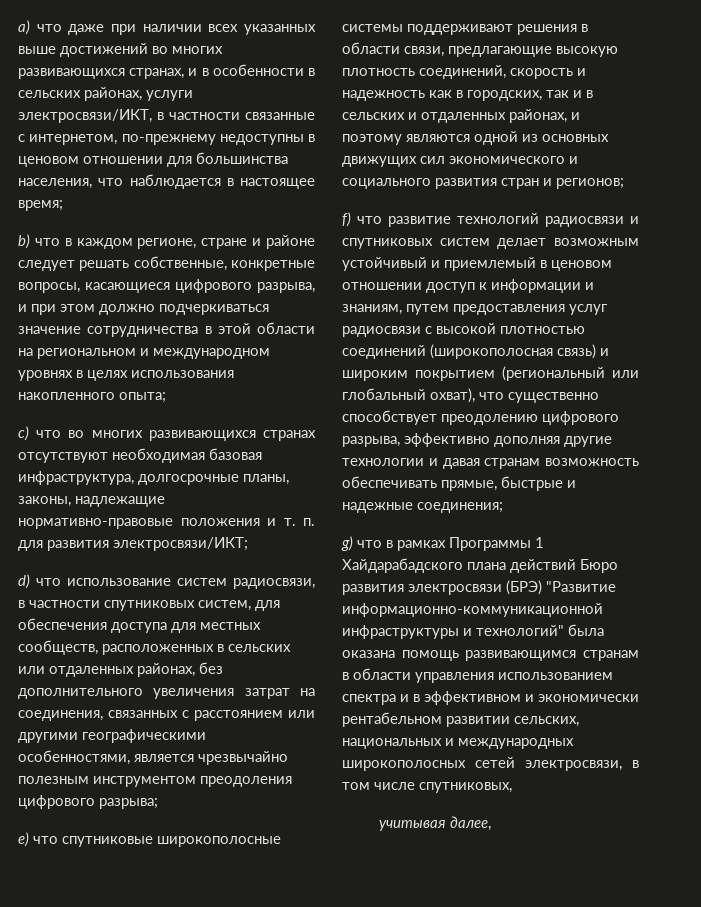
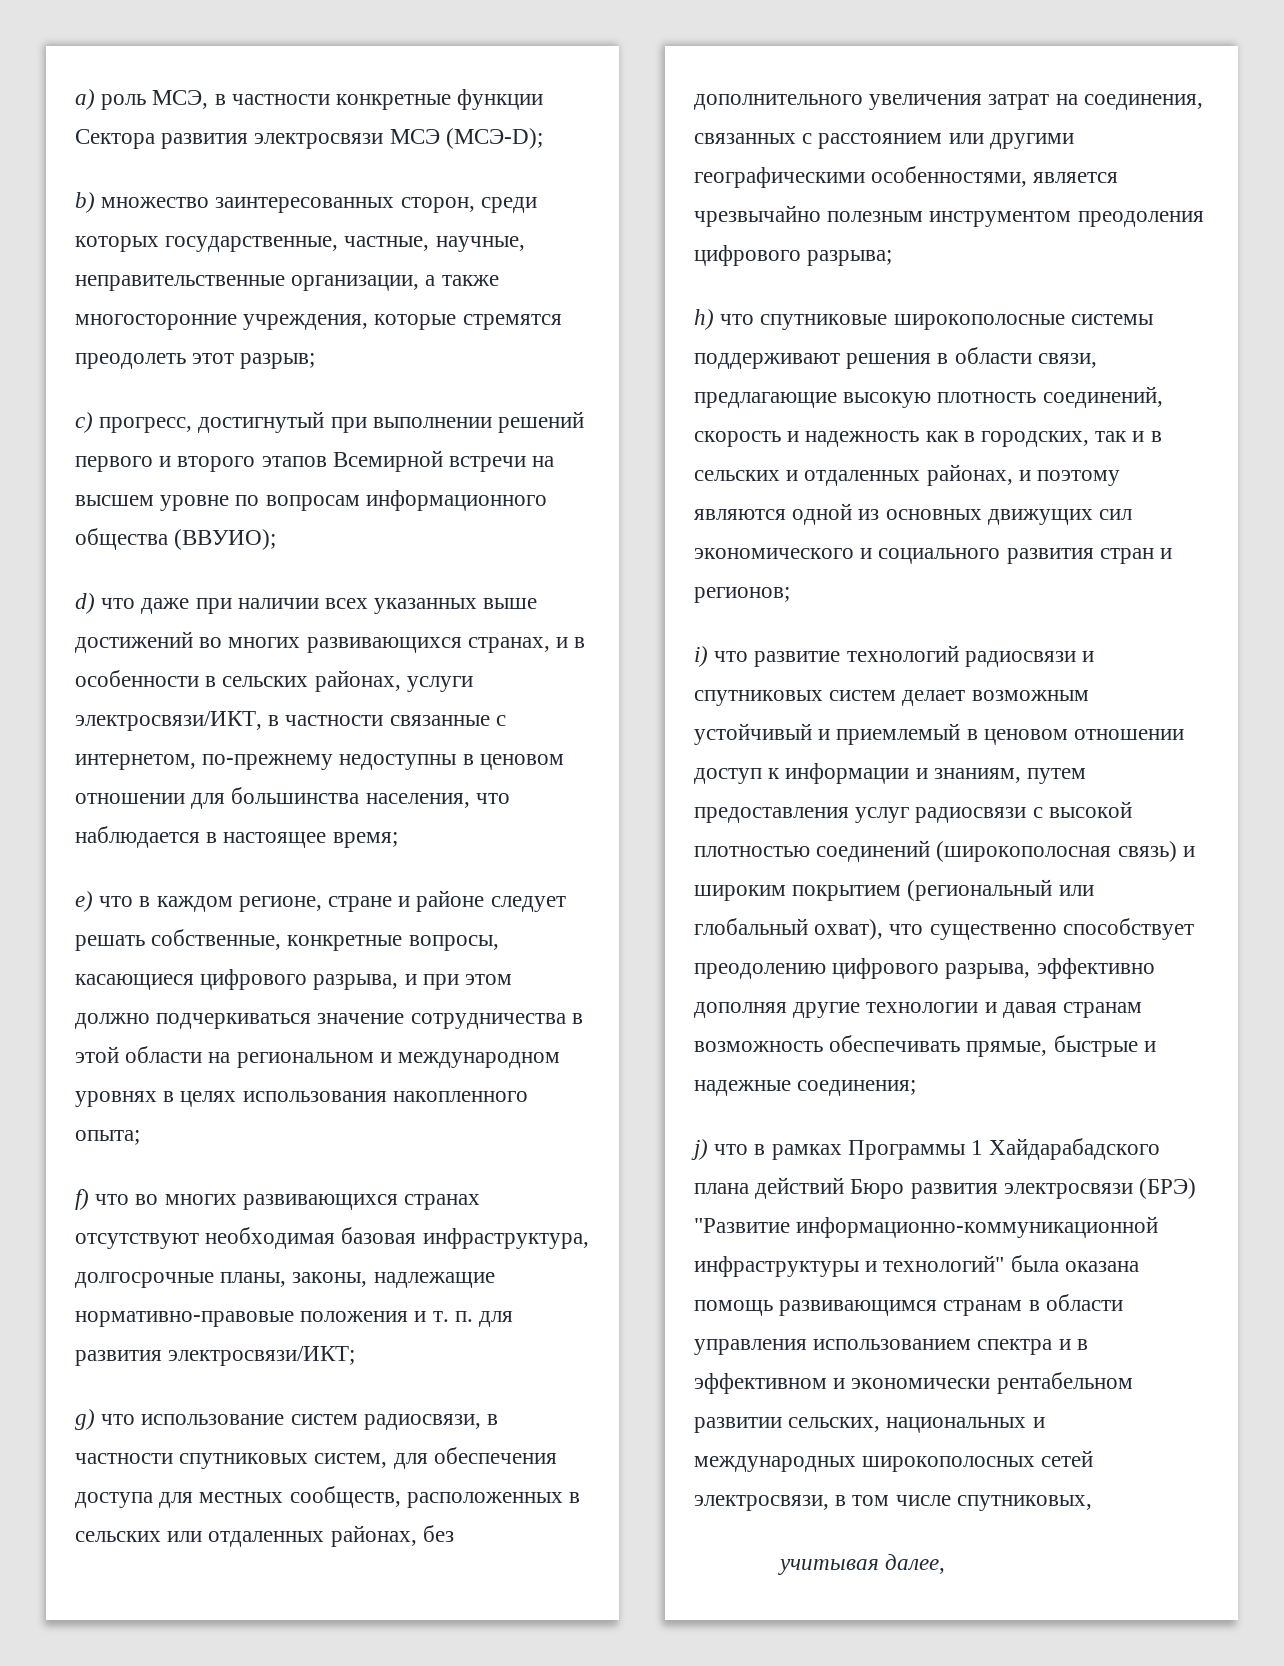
- а) что даже при наличии всех указанных выше достижений во многих развивающихся странах, и в особенности в сельских районах, услуги электросвязи/ИКТ, в частности связанные с интернетом, по-прежнему недоступны в ценовом отношении для большинства населения, что наблюдается в настоящее время;
+ а) роль МСЭ, в частности конкретные функции Сектора развития электросвязи МСЭ (МСЭ-D);
+ b) множество заинтересованных сторон, среди которых государственные, частные, научные, неправительственные организации, а также многосторонние учреждения, которые стремятся преодолеть этот разрыв;
+ c) прогресс, достигнутый при выполнении решений первого и второго этапов Всемирной встречи на высшем уровне по вопросам информационного общества (ВВУИО);
+ d) что даже при наличии всех указанных выше достижений во многих развивающихся странах, и в особенности в сельских районах, услуги электросвязи/ИКТ, в частности связанные с интернетом, по-прежнему недоступны в ценовом отношении для большинства населения, что наблюдается в настоящее время;
- b) что в каждом регионе, стране и районе следует решать собственные, конкретные вопросы, касающиеся цифрового разрыва, и при этом должно подчеркиваться значение сотрудничества в этой области на региональном и международном уровнях в целях использования накопленного опыта;
+ e) что в каждом регионе, стране и районе следует решать собственные, конкретные вопросы, касающиеся цифрового разрыва, и при этом должно подчеркиваться значение сотрудничества в этой области на региональном и международном уровнях в целях использования накопленного опыта;
- c) что во многих развивающихся странах отсутствуют необходимая базовая инфраструктура, долгосрочные планы, законы, надлежащие нормативно-правовые положения и т. п. для развития электросвязи/ИКТ;
+ f) что во многих развивающихся странах отсутствуют необходимая базовая инфраструктура, долгосрочные планы, законы, надлежащие нормативно-правовые положения и т. п. для развития электросвязи/ИКТ;
- d) что использование систем радиосвязи, в частности спутниковых систем, для обеспечения доступа для местных сообществ, расположенных в сельских или отдаленных районах, без дополнительного увеличения затрат на соединения, связанных с расстоянием или другими географическими особенностями, является чрезвычайно полезным инструментом преодоления цифрового разрыва;
+ g) что использование систем радиосвязи, в частности спутниковых систем, для обеспечения доступа для местных сообществ, расположенных в сельских или отдаленных районах, без дополнительного увеличения затрат на соединения, связанных с расстоянием или другими географическими особенностями, является чрезвычайно полезным инструментом преодоления цифрового разрыва;
- e) что спутниковые широкополосные системы поддерживают решения в области связи, предлагающие высокую плотность соединений, скорость и надежность как в городских, так и в сельских и отдаленных районах, и поэтому являются одной из основных движущих сил экономического и социального развития стран и регионов;
+ h) что спутниковые широкополосные системы поддерживают решения в области связи, предлагающие высокую плотность соединений, скорость и надежность как в городских, так и в сельских и отдаленных районах, и поэтому являются одной из основных движущих сил экономического и социального развития стран и регионов;
- f) что развитие технологий радиосвязи и спутниковых систем делает возможным устойчивый и приемлемый в ценовом отношении доступ к информации и знаниям, путем предоставления услуг радиосвязи с высокой плотностью соединений (широкополосная связь) и широким покрытием (региональный или глобальный охват), что существенно способствует преодолению цифрового разрыва, эффективно дополняя другие технологии и давая странам возможность обеспечивать прямые, быстрые и надежные соединения;
+ i) что развитие технологий радиосвязи и спутниковых систем делает возможным устойчивый и приемлемый в ценовом отношении доступ к информации и знаниям, путем предоставления услуг радиосвязи с высокой плотностью соединений (широкополосная связь) и широким покрытием (региональный или глобальный охват), что существенно способствует преодолению цифрового разрыва, эффективно дополняя другие технологии и давая странам возможность обеспечивать прямые, быстрые и надежные соединения;
- g) что в рамках Программы 1 Хайдарабадского плана действий Бюро развития электросвязи (БРЭ) "Развитие информационно-коммуникационной инфраструктуры и технологий" была оказана помощь развивающимся странам в области управления использованием спектра и в эффективном и экономически рентабельном развитии сельских, национальных и международных широкополосных сетей электросвязи, в том числе спутниковых,
+ j) что в рамках Программы 1 Хайдарабадского плана действий Бюро развития электросвязи (БРЭ) "Развитие информационно-коммуникационной инфраструктуры и технологий" была оказана помощь развивающимся странам в области управления использованием спектра и в эффективном и экономически рентабельном развитии сельских, национальных и международных широкополосных сетей электросвязи, в том числе спутниковых,

